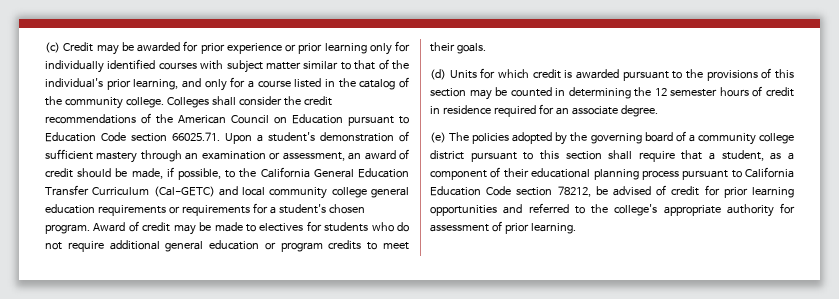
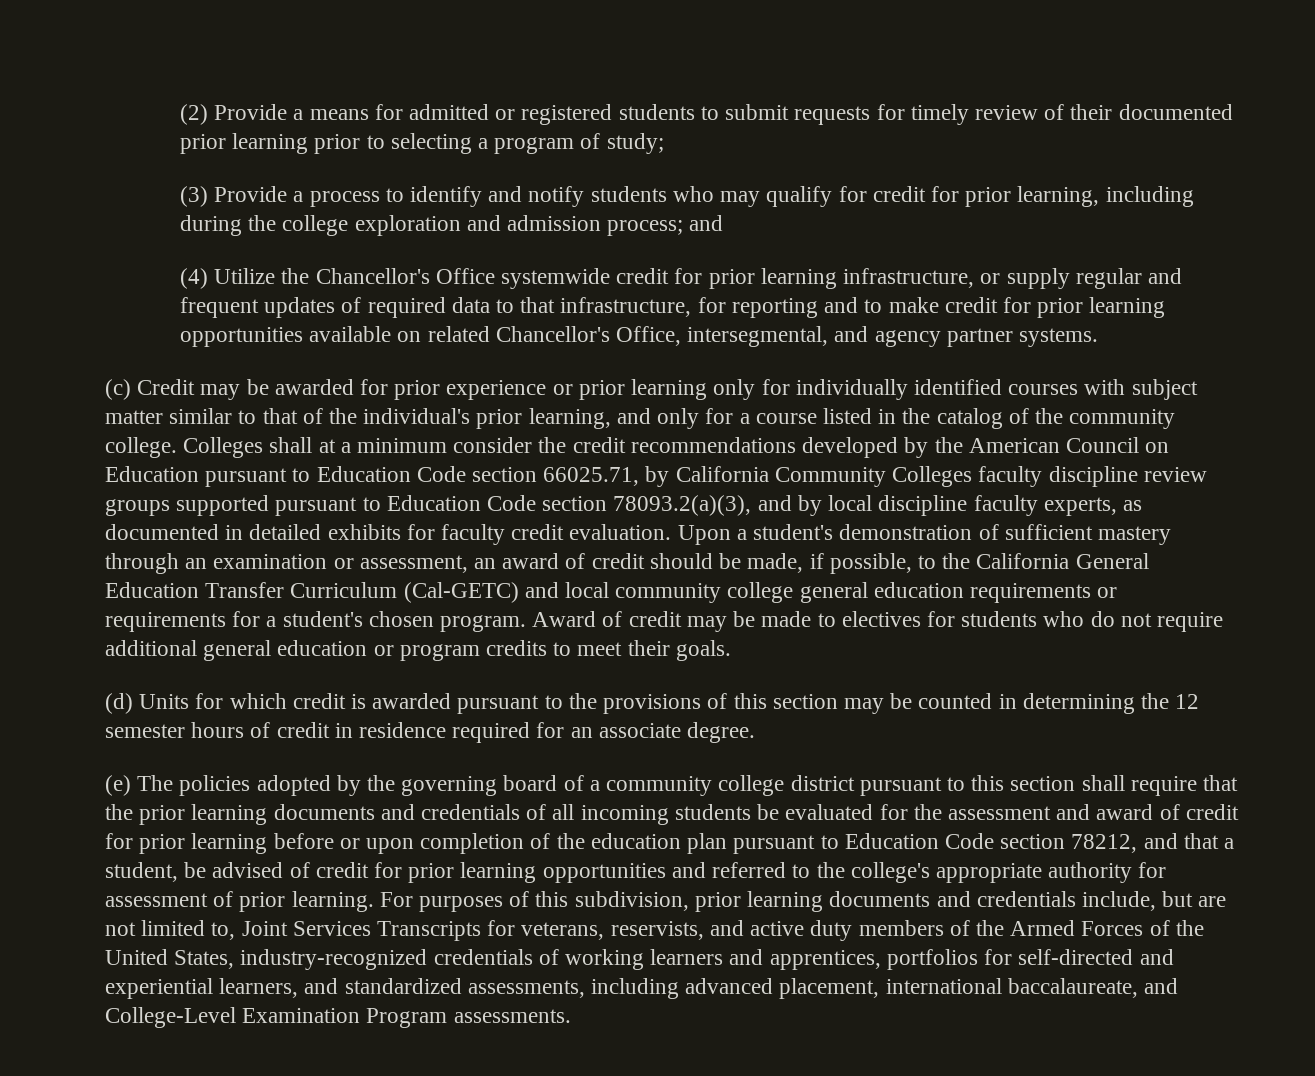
+ (2) Provide a means for admitted or registered students to submit requests for timely review of their documented prior learning prior to selecting a program of study;
+ (3) Provide a process to identify and notify students who may qualify for credit for prior learning, including during the college exploration and admission process; and
+ (4) Utilize the Chancellor's Office systemwide credit for prior learning infrastructure, or supply regular and frequent updates of required data to that infrastructure, for reporting and to make credit for prior learning opportunities available on related Chancellor's Office, intersegmental, and agency partner systems.
- Colleges shall consider the credit recommendations of the American Council on Education pursuant to Education Code section 66025.71. Upon a student's demonstration of sufficient mastery through an examination or assessment, an award of credit should be made, if possible, to the California General Education Transfer Curriculum (Cal-GETC) and local community college general education requirements or requirements for a student's chosen program.
+ Colleges shall at a minimum consider the credit recommendations developed by the American Council on Education pursuant to Education Code section 66025.71, by California Community Colleges faculty discipline review groups supported pursuant to Education Code section 78093.2(a)(3), and by local discipline faculty experts, as documented in detailed exhibits for faculty credit evaluation. Upon a student's demonstration of sufficient mastery through an examination or assessment, an award of credit should be made, if possible, to the California General Education Transfer Curriculum (Cal-GETC) and local community college general education requirements or requirements for a student's chosen program.
- (e) The policies adopted by the governing board of a community college district pursuant to this section shall require that a student, as a component of their educational planning process pursuant to California Education Code section 78212, be advised of credit for prior learning opportunities and referred to the college's appropriate authority for assessment of prior learning.
+ (e) The policies adopted by the governing board of a community college district pursuant to this section shall require that the prior learning documents and credentials of all incoming students be evaluated for the assessment and award of credit for prior learning before or upon completion of the education plan pursuant to Education Code section 78212, and that a student, be advised of credit for prior learning opportunities and referred to the college's appropriate authority for assessment of prior learning.
+ For purposes of this subdivision, prior learning documents and credentials include, but are not limited to, Joint Services Transcripts for veterans, reservists, and active duty members of the Armed Forces of the United States, industry-recognized credentials of working learners and apprentices, portfolios for self-directed and experiential learners, and standardized assessments, including advanced placement, international baccalaureate, and College-Level Examination Program assessments.

